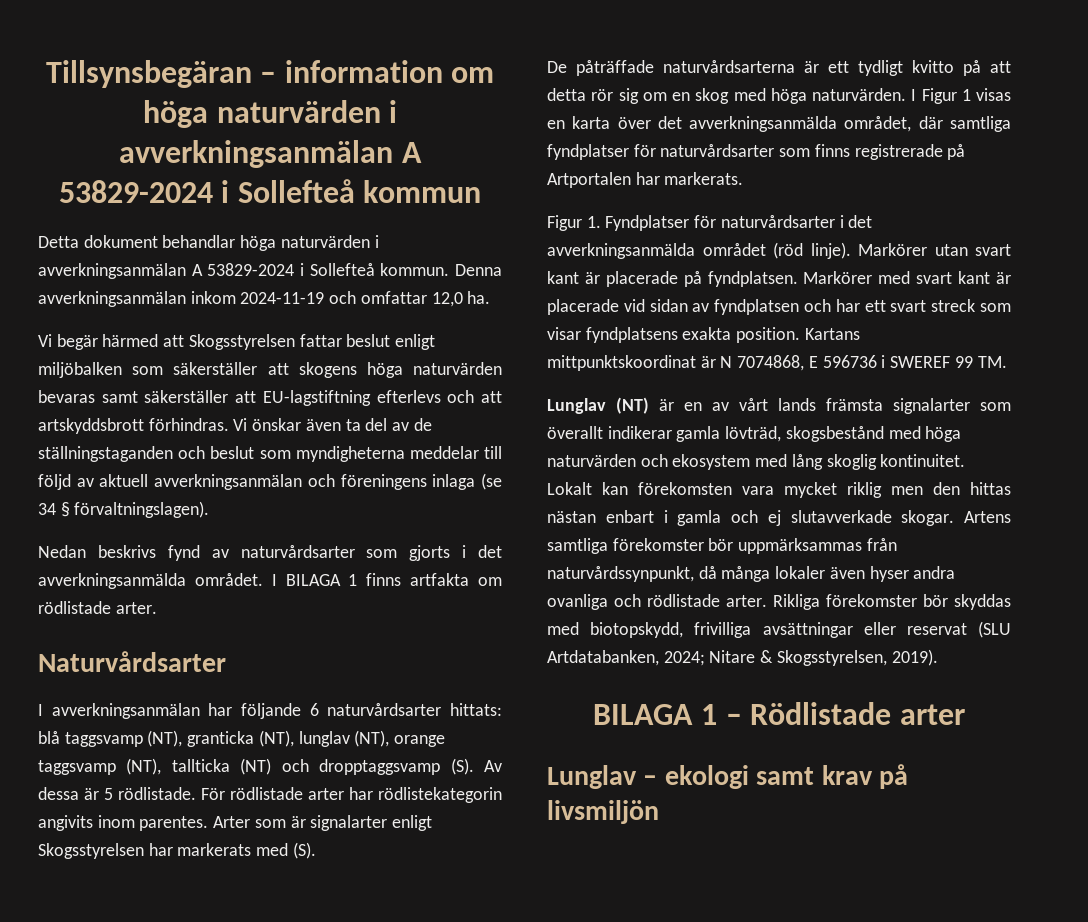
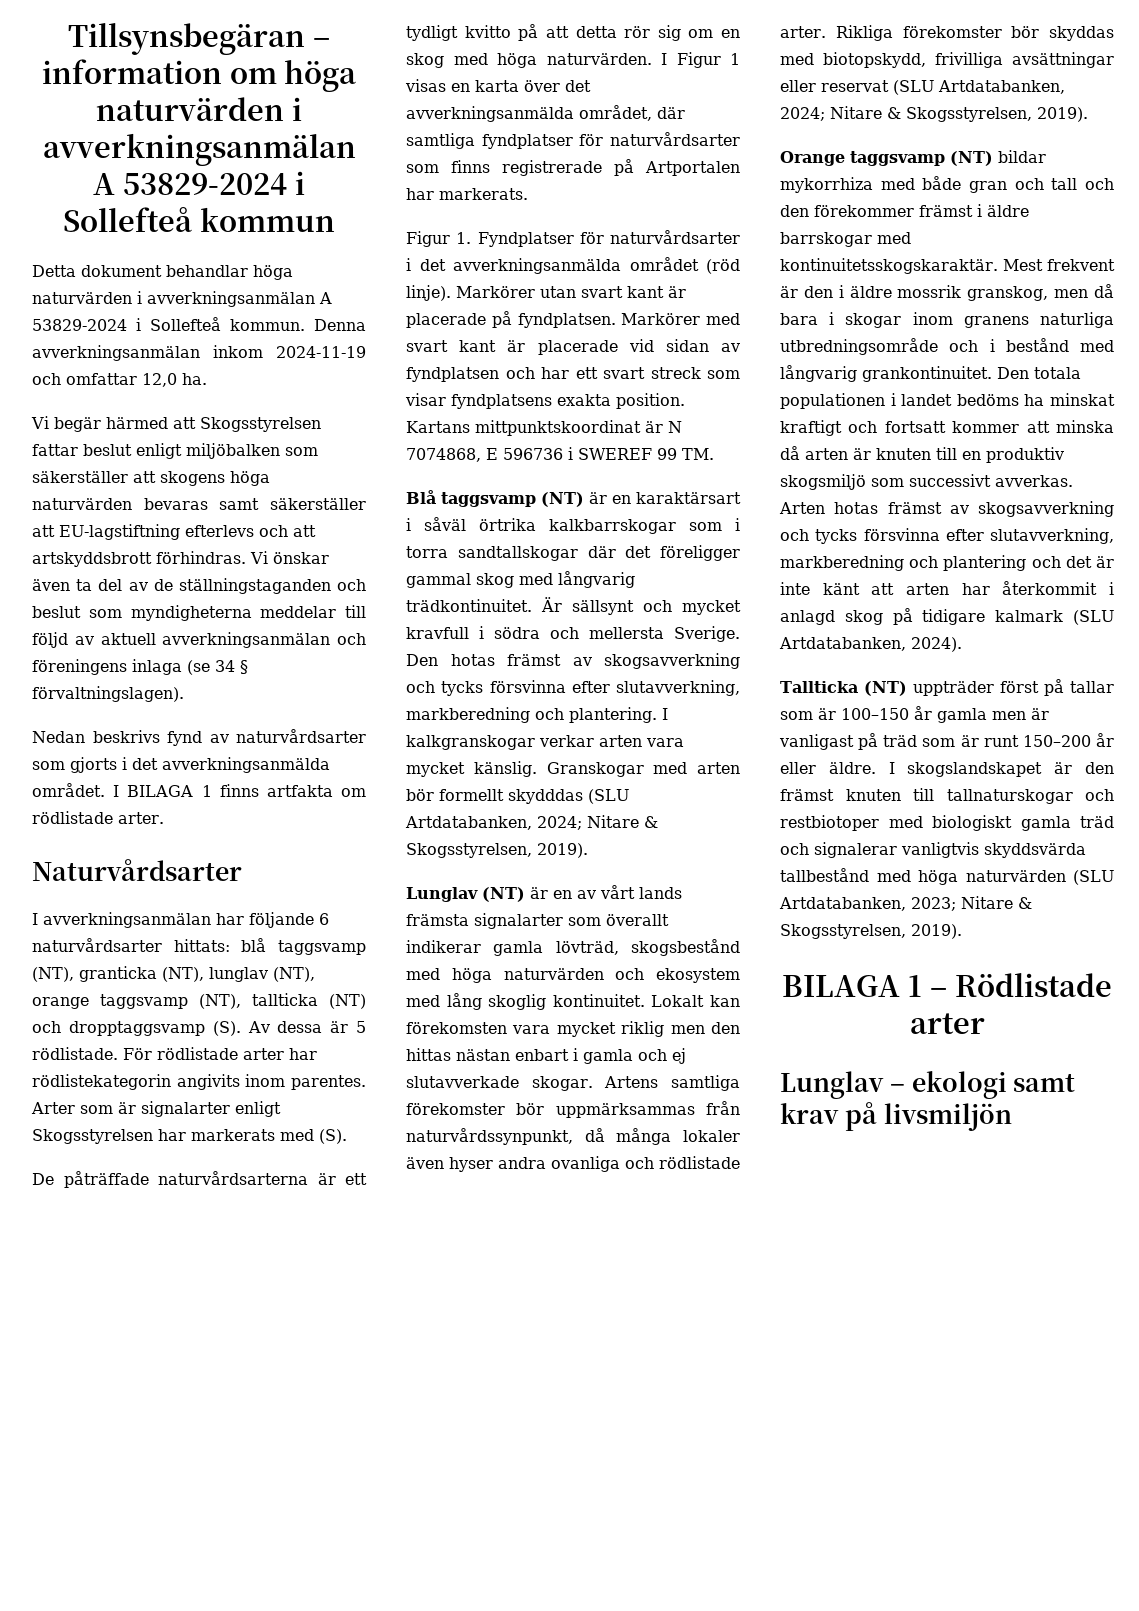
+ Blå taggsvamp (NT) är en karaktärsart i såväl örtrika kalkbarrskogar som i torra sandtallskogar där det föreligger gammal skog med långvarig trädkontinuitet. Är sällsynt och mycket kravfull i södra och mellersta Sverige. Den hotas främst av skogsavverkning och tycks försvinna efter slutavverkning, markberedning och plantering. I kalkgranskogar verkar arten vara mycket känslig. Granskogar med arten bör formellt skydddas (SLU Artdatabanken, 2024; Nitare & Skogsstyrelsen, 2019).
+ Orange taggsvamp (NT) bildar mykorrhiza med både gran och tall och den förekommer främst i äldre barrskogar med kontinuitetsskogskaraktär. Mest frekvent är den i äldre mossrik granskog, men då bara i skogar inom granens naturliga utbredningsområde och i bestånd med långvarig grankontinuitet. Den totala populationen i landet bedöms ha minskat kraftigt och fortsatt kommer att minska då arten är knuten till en produktiv skogsmiljö som successivt avverkas. Arten hotas främst av skogsavverkning och tycks försvinna efter slutavverkning, markberedning och plantering och det är inte känt att arten har återkommit i anlagd skog på tidigare kalmark (SLU Artdatabanken, 2024).
+ Tallticka (NT) uppträder först på tallar som är 100–150 år gamla men är vanligast på träd som är runt 150–200 år eller äldre. I skogslandskapet är den främst knuten till tallnaturskogar och restbiotoper med biologiskt gamla träd och signalerar vanligtvis skyddsvärda tallbestånd med höga naturvärden (SLU Artdatabanken, 2023; Nitare & Skogsstyrelsen, 2019).

